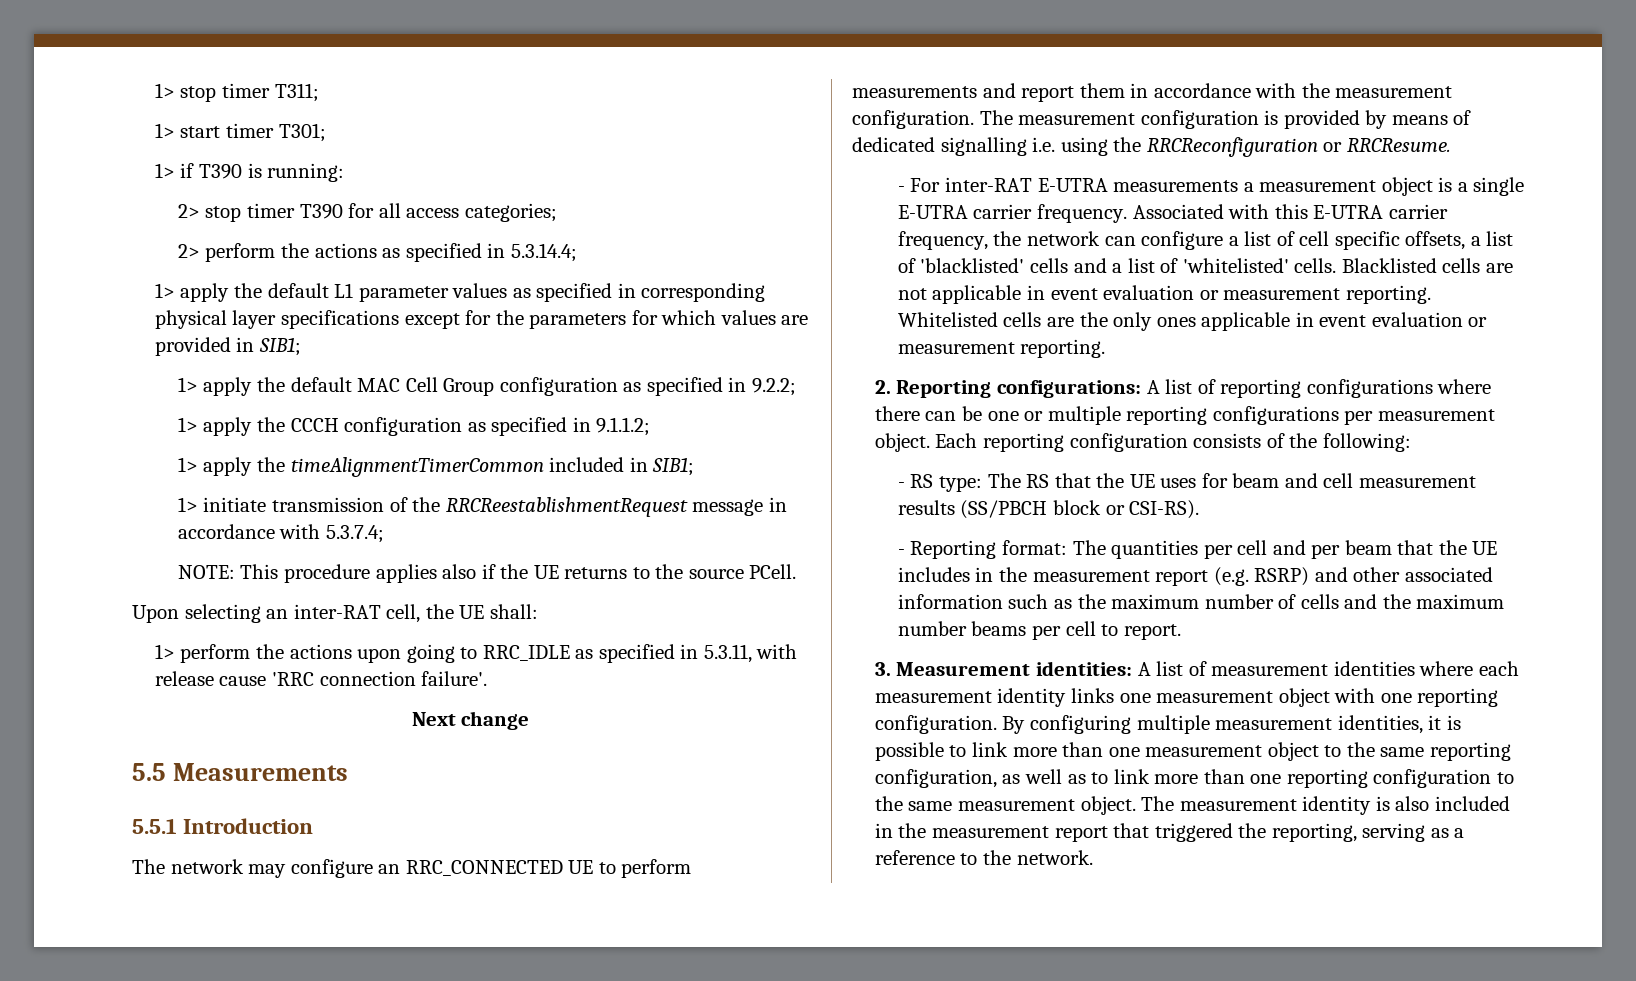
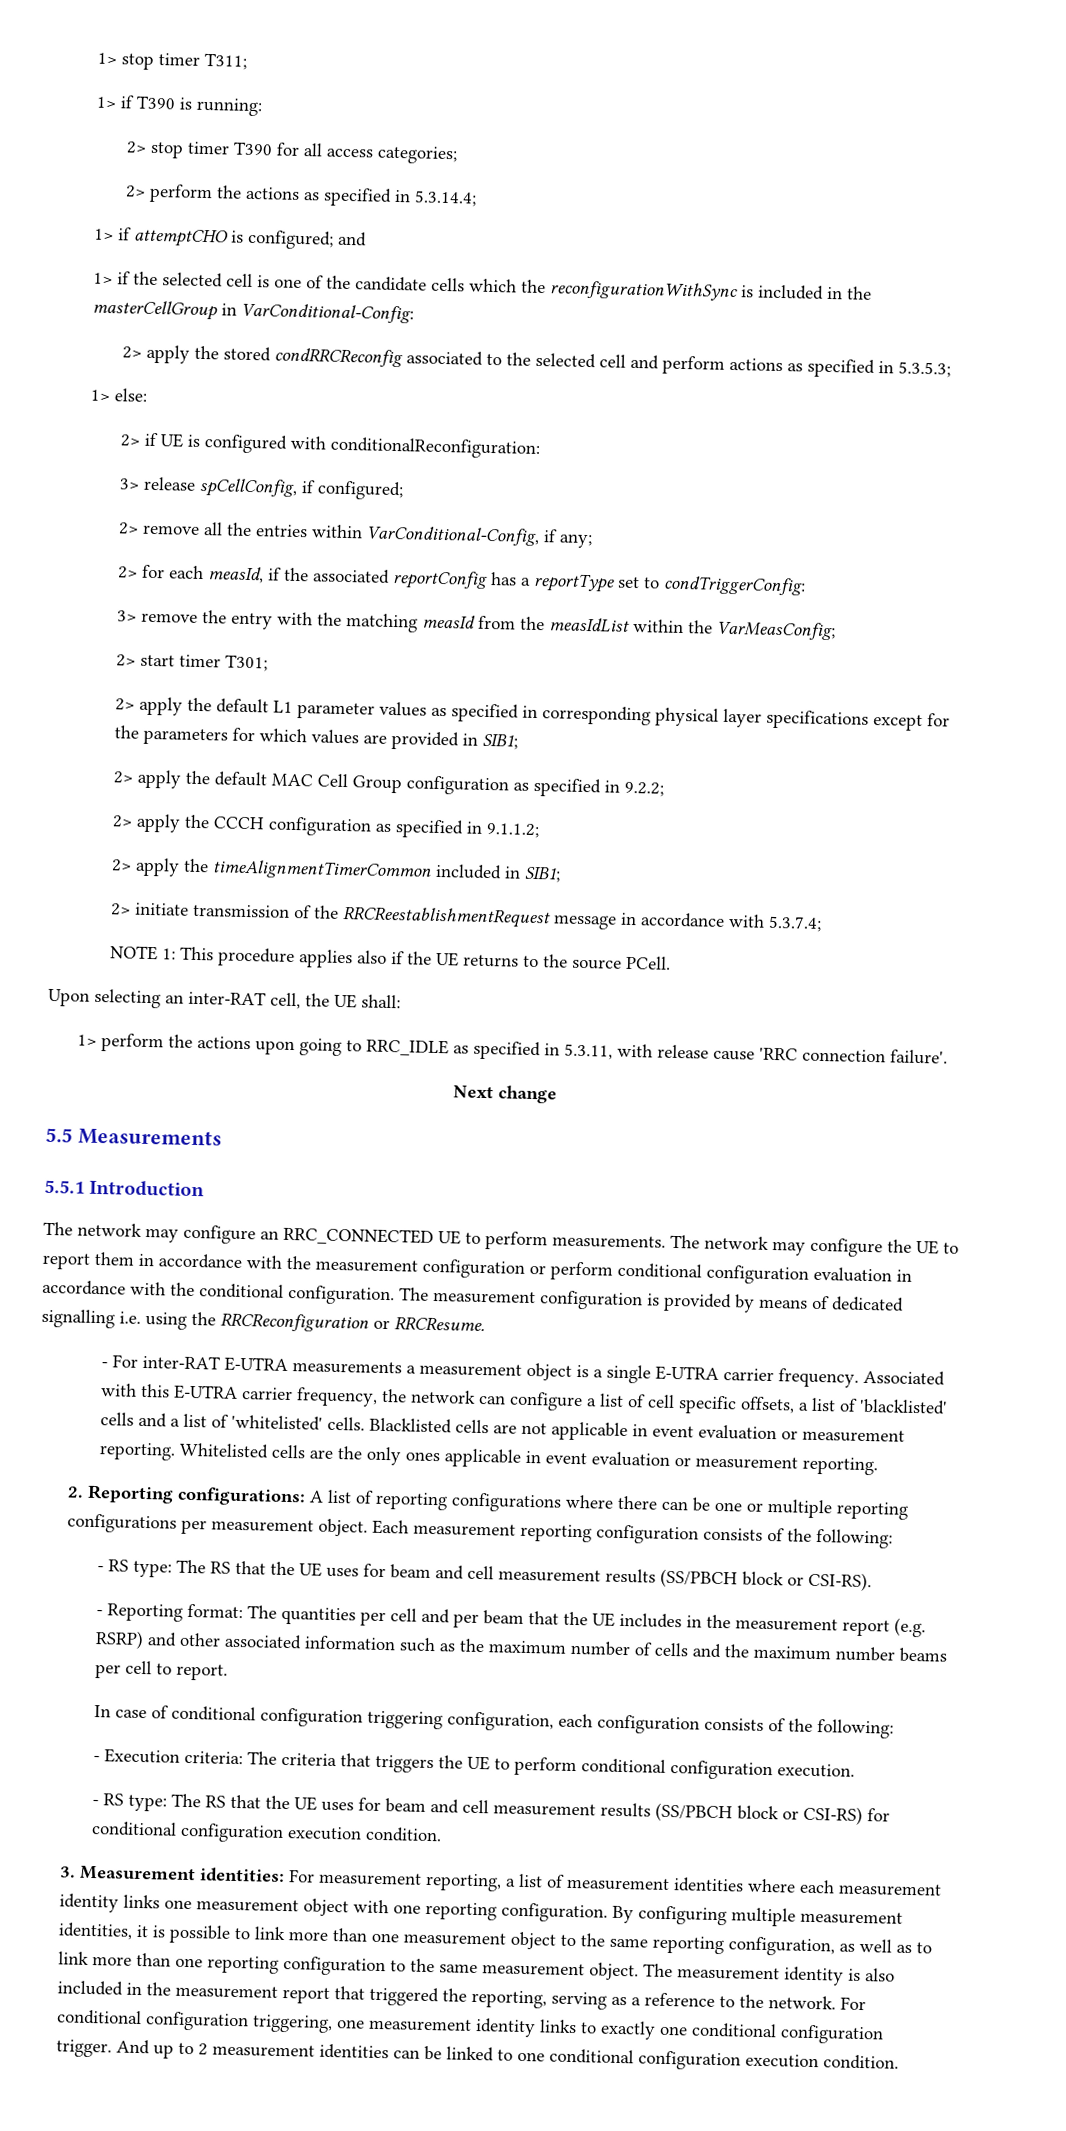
- 1> start timer T301;
- 1> apply the default L1 parameter values as specified in corresponding physical layer specifications except for the parameters for which values are provided in SIB1;
+ 1> if attemptCHO is configured; and
+ 1> if the selected cell is one of the candidate cells which the reconfigurationWithSync is included in the masterCellGroup in VarConditional-Config:
+ 2> apply the stored condRRCReconfig associated to the selected cell and perform actions as specified in 5.3.5.3;
+ 1> else:
+ 2> if UE is configured with conditionalReconfiguration:
+ 3> release spCellConfig, if configured;
+ 2> remove all the entries within VarConditional-Config, if any;
+ 2> for each measId, if the associated reportConfig has a reportType set to condTriggerConfig:
+ 3> remove the entry with the matching measId from the measIdList within the VarMeasConfig;
+ 2> start timer T301;
+ 2> apply the default L1 parameter values as specified in corresponding physical layer specifications except for the parameters for which values are provided in SIB1;
- 1> apply the default MAC Cell Group configuration as specified in 9.2.2;
+ 2> apply the default MAC Cell Group configuration as specified in 9.2.2;
- 1> apply the CCCH configuration as specified in 9.1.1.2;
+ 2> apply the CCCH configuration as specified in 9.1.1.2;
- 1> apply the timeAlignmentTimerCommon included in SIB1;
+ 2> apply the timeAlignmentTimerCommon included in SIB1;
- 1> initiate transmission of the RRCReestablishmentRequest message in accordance with 5.3.7.4;
+ 2> initiate transmission of the RRCReestablishmentRequest message in accordance with 5.3.7.4;
- NOTE: This procedure applies also if the UE returns to the source PCell.
+ NOTE 1: This procedure applies also if the UE returns to the source PCell.
- The network may configure an RRC_CONNECTED UE to perform measurements and report them in accordance with the measurement configuration.
+ The network may configure an RRC_CONNECTED UE to perform measurements. The network may configure the UE to report them in accordance with the measurement configuration or perform conditional configuration evaluation in accordance with the conditional configuration.
- Each reporting configuration consists of the following:
+ Each measurement reporting configuration consists of the following:
+ In case of conditional configuration triggering configuration, each configuration consists of the following:
+ - Execution criteria: The criteria that triggers the UE to perform conditional configuration execution.
+ - RS type: The RS that the UE uses for beam and cell measurement results (SS/PBCH block or CSI-RS) for conditional configuration execution condition.
- 3. Measurement identities: A list of measurement identities where each measurement identity links one measurement object with one reporting configuration.
+ 3. Measurement identities: For measurement reporting, a list of measurement identities where each measurement identity links one measurement object with one reporting configuration.
+ For conditional configuration triggering, one measurement identity links to exactly one conditional configuration trigger. And up to 2 measurement identities can be linked to one conditional configuration execution condition.

